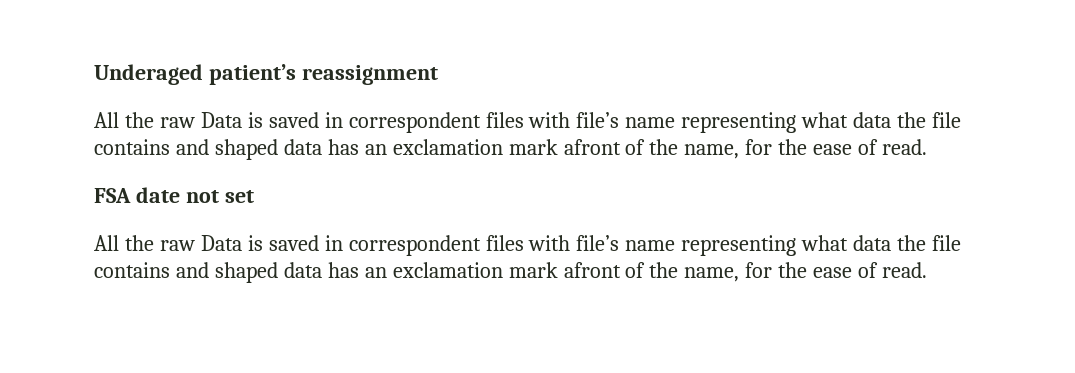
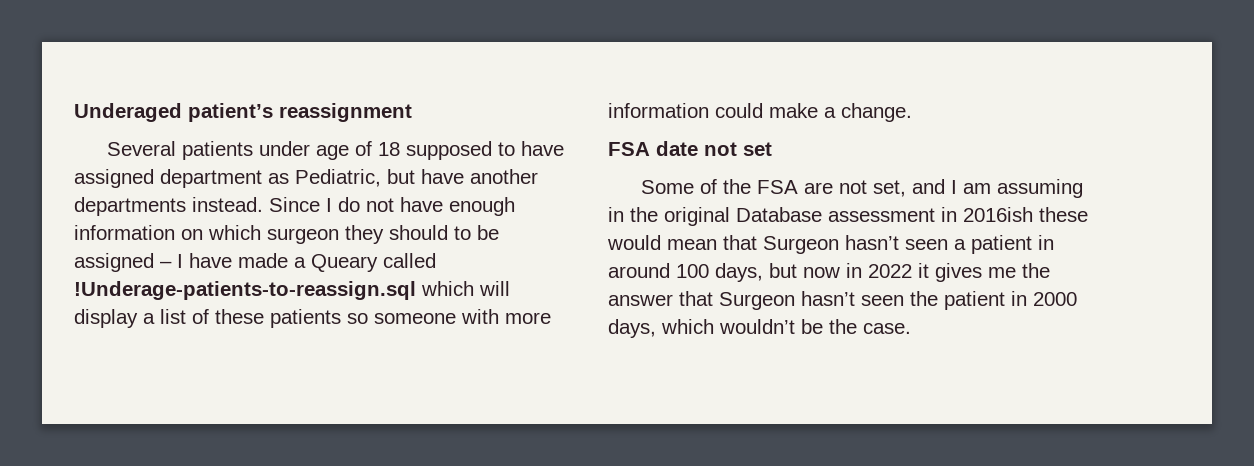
  Underaged patient’s reassignment
- All the raw Data is saved in correspondent files with file’s name representing what data the file contains and shaped data has an exclamation mark afront of the name, for the ease of read.
+ Several patients under age of 18 supposed to have assigned department as Pediatric, but have another departments instead. Since I do not have enough information on which surgeon they should to be assigned – I have made a Queary called !Underage-patients-to-reassign.sql which will display a list of these patients so someone with more information could make a change.
  FSA date not set
- All the raw Data is saved in correspondent files with file’s name representing what data the file contains and shaped data has an exclamation mark afront of the name, for the ease of read.
+ Some of the FSA are not set, and I am assuming in the original Database assessment in 2016ish these would mean that Surgeon hasn’t seen a patient in around 100 days, but now in 2022 it gives me the answer that Surgeon hasn’t seen the patient in 2000 days, which wouldn’t be the case.

